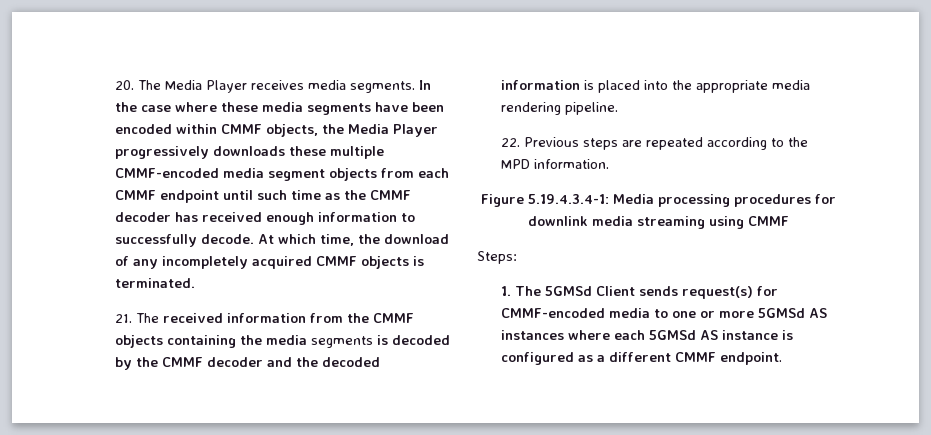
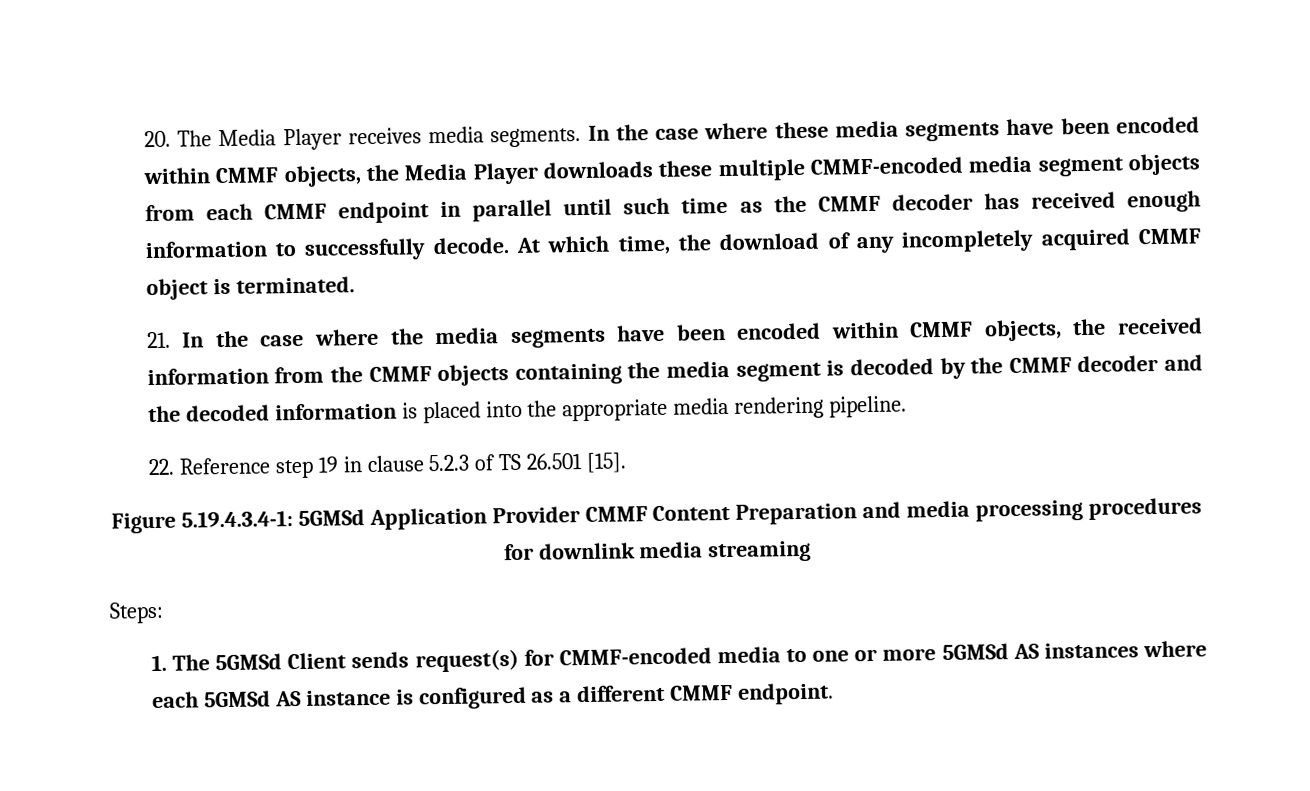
- In the case where these media segments have been encoded within CMMF objects, the Media Player progressively downloads these multiple CMMF-encoded media segment objects from each CMMF endpoint until such time as the CMMF decoder has received enough information to successfully decode.
+ In the case where these media segments have been encoded within CMMF objects, the Media Player downloads these multiple CMMF-encoded media segment objects from each CMMF endpoint in parallel until such time as the CMMF decoder has received enough information to successfully decode.
- At which time, the download of any incompletely acquired CMMF objects is terminated.
+ At which time, the download of any incompletely acquired CMMF object is terminated.
- 21. The received information from the CMMF objects containing the media segments is decoded by the CMMF decoder and the decoded information is placed into the appropriate media rendering pipeline.
+ 21. In the case where the media segments have been encoded within CMMF objects, the received information from the CMMF objects containing the media segment is decoded by the CMMF decoder and the decoded information is placed into the appropriate media rendering pipeline.
- 22. Previous steps are repeated according to the MPD information.
- Figure 5.19.4.3.4-1: Media processing procedures for downlink media streaming using CMMF
+ 22. Reference step 19 in clause 5.2.3 of TS 26.501 [15].
+ Figure 5.19.4.3.4-1: 5GMSd Application Provider CMMF Content Preparation and media processing procedures for downlink media streaming

